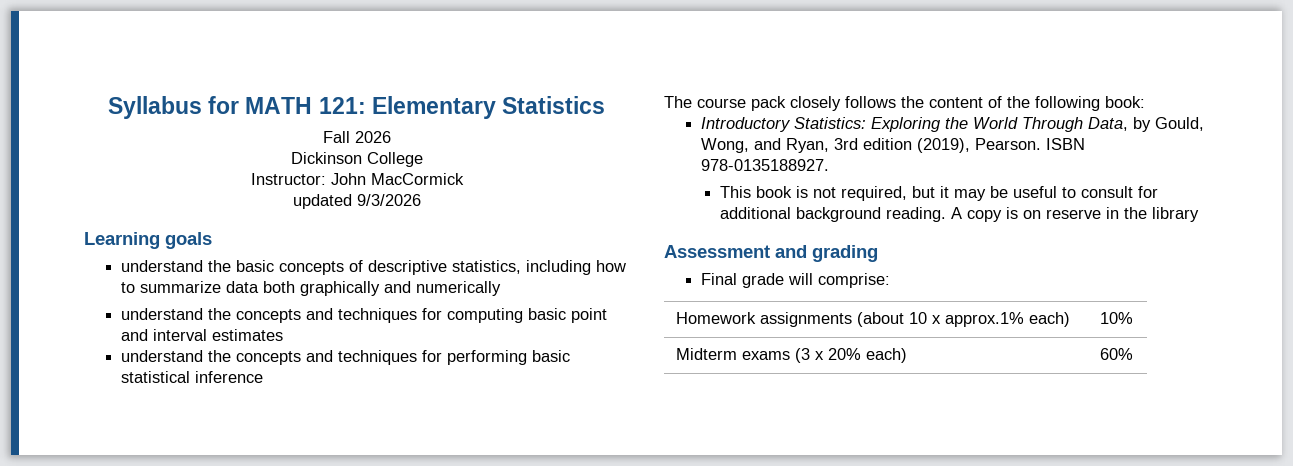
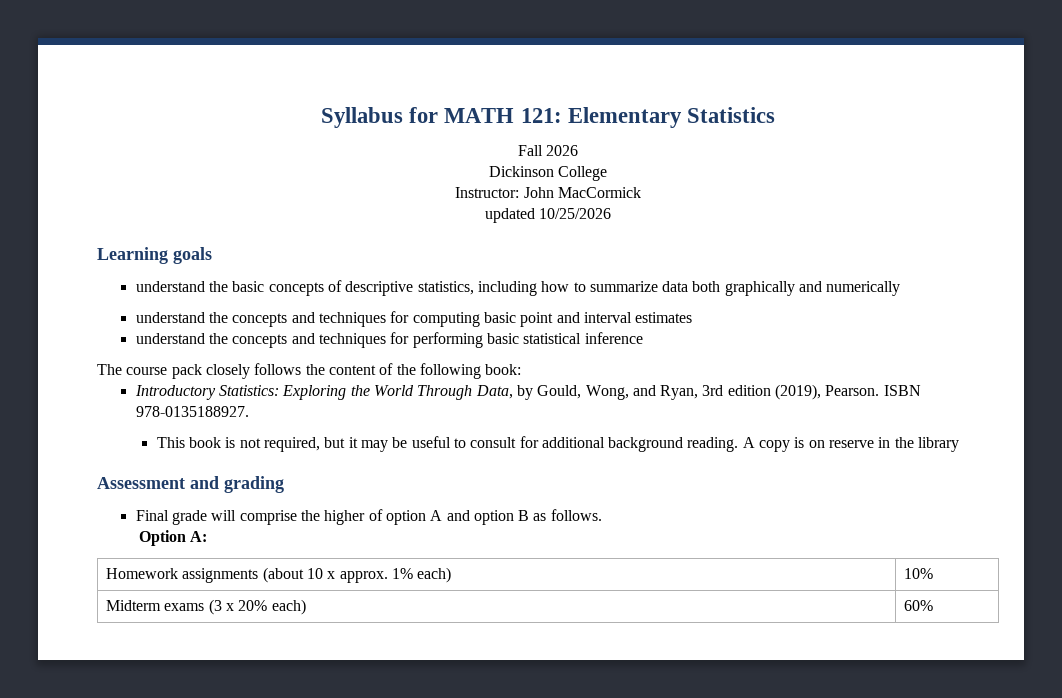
- updated 9/3/2026
+ updated 10/25/2026
- Final grade will comprise:
+ Final grade will comprise the higher of option A and option B as follows.
+ Option A:
- Homework assignments (about 10 x approx.1% each) | 10%
+ Homework assignments (about 10 x approx. 1% each) | 10%

